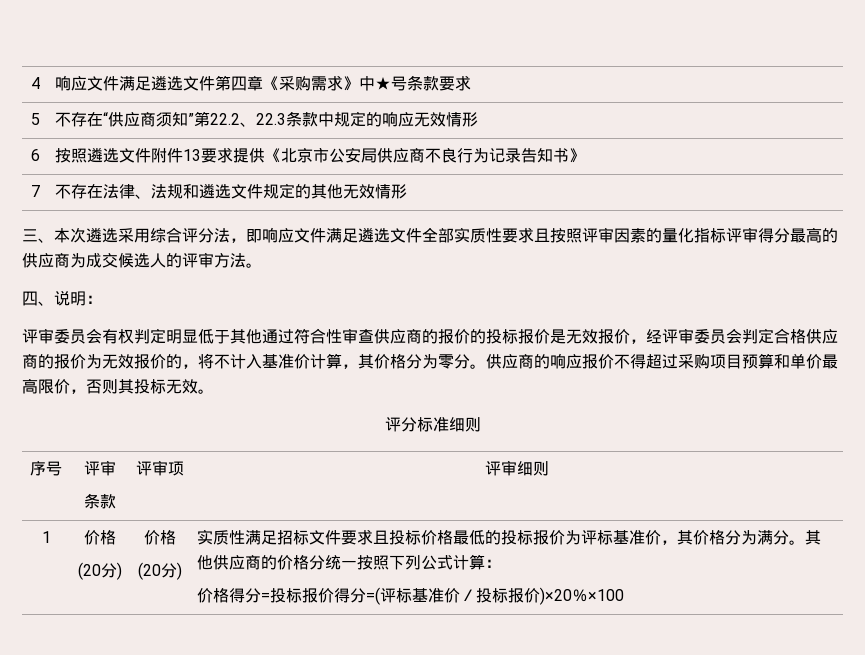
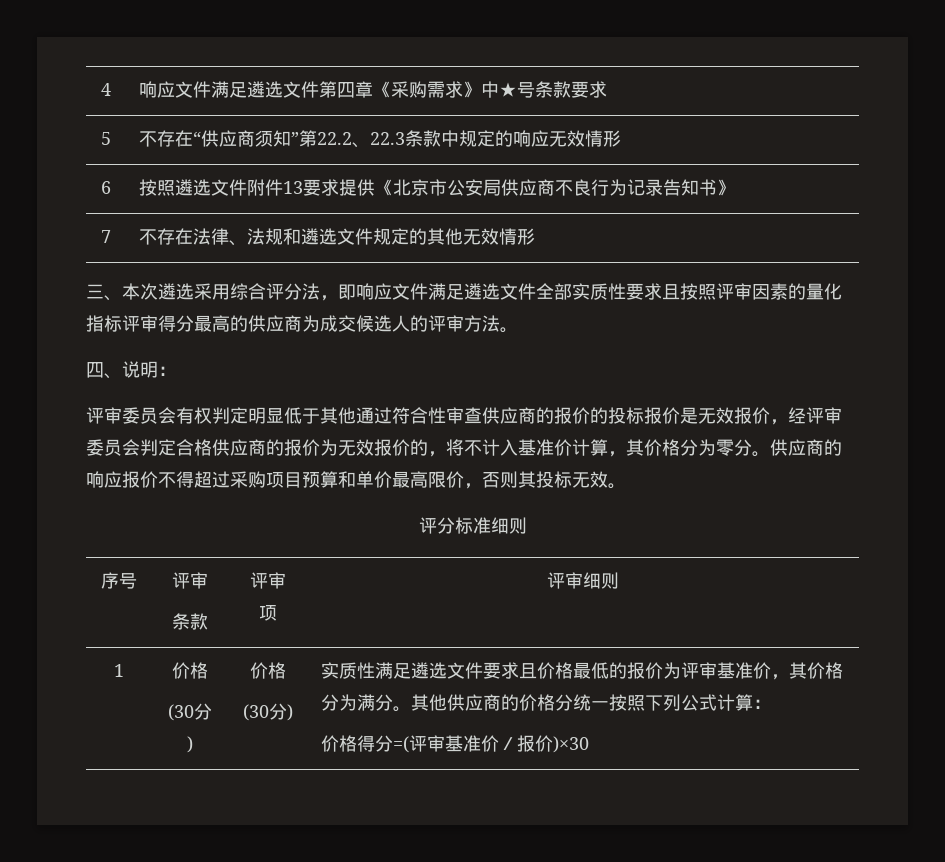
  1 | 价格
- (20分) | 价格
- (20分)
+ (30分) | 价格
+ (30分)
- 实质性满足招标文件要求且投标价格最低的投标报价为评标基准价，其价格分为满分。
+ 实质性满足遴选文件要求且价格最低的报价为评审基准价，其价格分为满分。
- 价格得分=投标报价得分=(评标基准价／投标报价)×20％×100
+ 价格得分=(评审基准价／报价)×30

